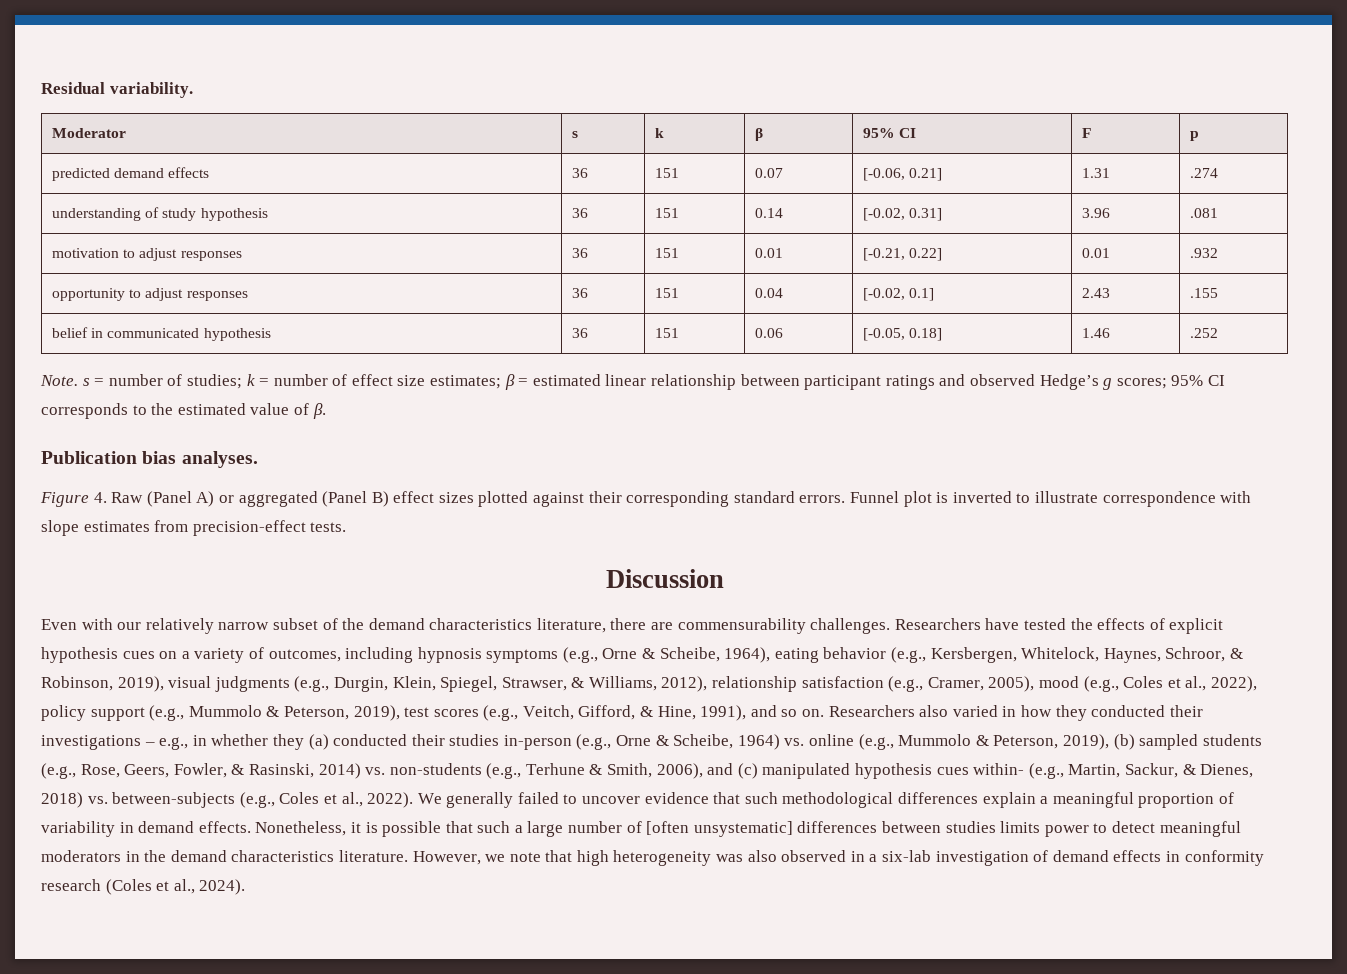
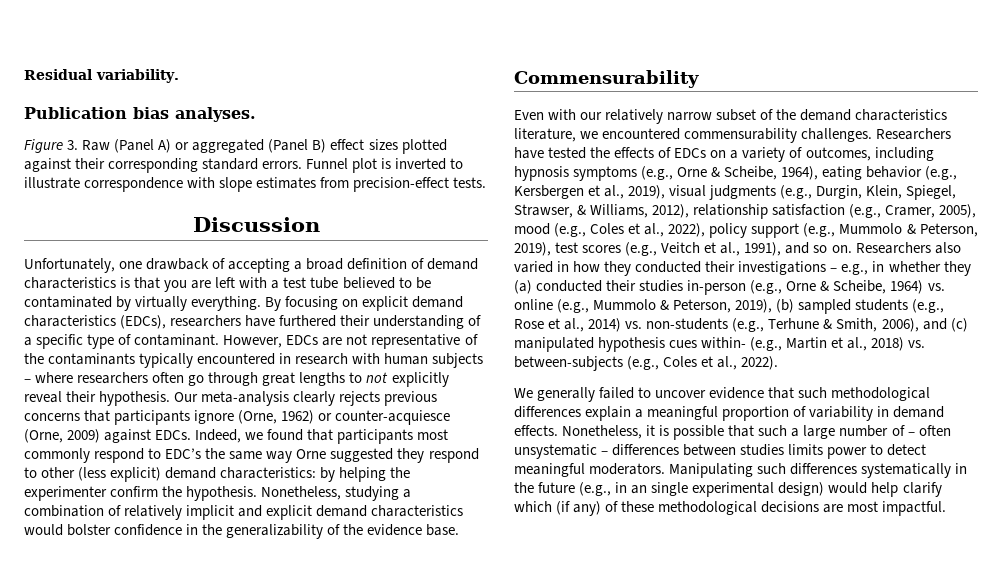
- Moderator | s | k | β | 95% CI | F | p
- predicted demand effects | 36 | 151 | 0.07 | [-0.06, 0.21] | 1.31 | .274
- understanding of study hypothesis | 36 | 151 | 0.14 | [-0.02, 0.31] | 3.96 | .081
- motivation to adjust responses | 36 | 151 | 0.01 | [-0.21, 0.22] | 0.01 | .932
- opportunity to adjust responses | 36 | 151 | 0.04 | [-0.02, 0.1] | 2.43 | .155
- belief in communicated hypothesis | 36 | 151 | 0.06 | [-0.05, 0.18] | 1.46 | .252
- Note. s = number of studies; k = number of effect size estimates; β = estimated linear relationship between participant ratings and observed Hedge’s g scores; 95% CI corresponds to the estimated value of β.
- Figure 4. Raw (Panel A) or aggregated (Panel B) effect sizes plotted against their corresponding standard errors.
+ Figure 3. Raw (Panel A) or aggregated (Panel B) effect sizes plotted against their corresponding standard errors.
+ Unfortunately, one drawback of accepting a broad definition of demand characteristics is that you are left with a test tube believed to be contaminated by virtually everything. By focusing on explicit demand characteristics (EDCs), researchers have furthered their understanding of a specific type of contaminant. However, EDCs are not representative of the contaminants typically encountered in research with human subjects – where researchers often go through great lengths to not explicitly reveal their hypothesis. Our meta-analysis clearly rejects previous concerns that participants ignore (Orne, 1962) or counter-acquiesce (Orne, 2009) against EDCs. Indeed, we found that participants most commonly respond to EDC’s the same way Orne suggested they respond to other (less explicit) demand characteristics: by helping the experimenter confirm the hypothesis. Nonetheless, studying a combination of relatively implicit and explicit demand characteristics would bolster confidence in the generalizability of the evidence base.
+ Commensurability
- Even with our relatively narrow subset of the demand characteristics literature, there are commensurability challenges.
+ Even with our relatively narrow subset of the demand characteristics literature, we encountered commensurability challenges.
- Researchers have tested the effects of explicit hypothesis cues on a variety of outcomes, including hypnosis symptoms (e.g., Orne & Scheibe, 1964), eating behavior (e.g., Kersbergen, Whitelock, Haynes, Schroor, & Robinson, 2019), visual judgments (e.g., Durgin, Klein, Spiegel, Strawser, & Williams, 2012), relationship satisfaction (e.g., Cramer, 2005), mood (e.g., Coles et al., 2022), policy support (e.g., Mummolo & Peterson, 2019), test scores (e.g., Veitch, Gifford, & Hine, 1991), and so on.
+ Researchers have tested the effects of EDCs on a variety of outcomes, including hypnosis symptoms (e.g., Orne & Scheibe, 1964), eating behavior (e.g., Kersbergen et al., 2019), visual judgments (e.g., Durgin, Klein, Spiegel, Strawser, & Williams, 2012), relationship satisfaction (e.g., Cramer, 2005), mood (e.g., Coles et al., 2022), policy support (e.g., Mummolo & Peterson, 2019), test scores (e.g., Veitch et al., 1991), and so on.
- Researchers also varied in how they conducted their investigations – e.g., in whether they (a) conducted their studies in-person (e.g., Orne & Scheibe, 1964) vs. online (e.g., Mummolo & Peterson, 2019), (b) sampled students (e.g., Rose, Geers, Fowler, & Rasinski, 2014) vs. non-students (e.g., Terhune & Smith, 2006), and (c) manipulated hypothesis cues within- (e.g., Martin, Sackur, & Dienes, 2018) vs. between-subjects (e.g., Coles et al., 2022). We generally failed to uncover evidence that such methodological differences explain a meaningful proportion of variability in demand effects.
+ Researchers also varied in how they conducted their investigations – e.g., in whether they (a) conducted their studies in-person (e.g., Orne & Scheibe, 1964) vs. online (e.g., Mummolo & Peterson, 2019), (b) sampled students (e.g., Rose et al., 2014) vs. non-students (e.g., Terhune & Smith, 2006), and (c) manipulated hypothesis cues within- (e.g., Martin et al., 2018) vs. between-subjects (e.g., Coles et al., 2022).
+ We generally failed to uncover evidence that such methodological differences explain a meaningful proportion of variability in demand effects.
- Nonetheless, it is possible that such a large number of [often unsystematic] differences between studies limits power to detect meaningful moderators in the demand characteristics literature. However, we note that high heterogeneity was also observed in a six-lab investigation of demand effects in conformity research (Coles et al., 2024).
+ Nonetheless, it is possible that such a large number of – often unsystematic – differences between studies limits power to detect meaningful moderators. Manipulating such differences systematically in the future (e.g., in an single experimental design) would help clarify which (if any) of these methodological decisions are most impactful.

